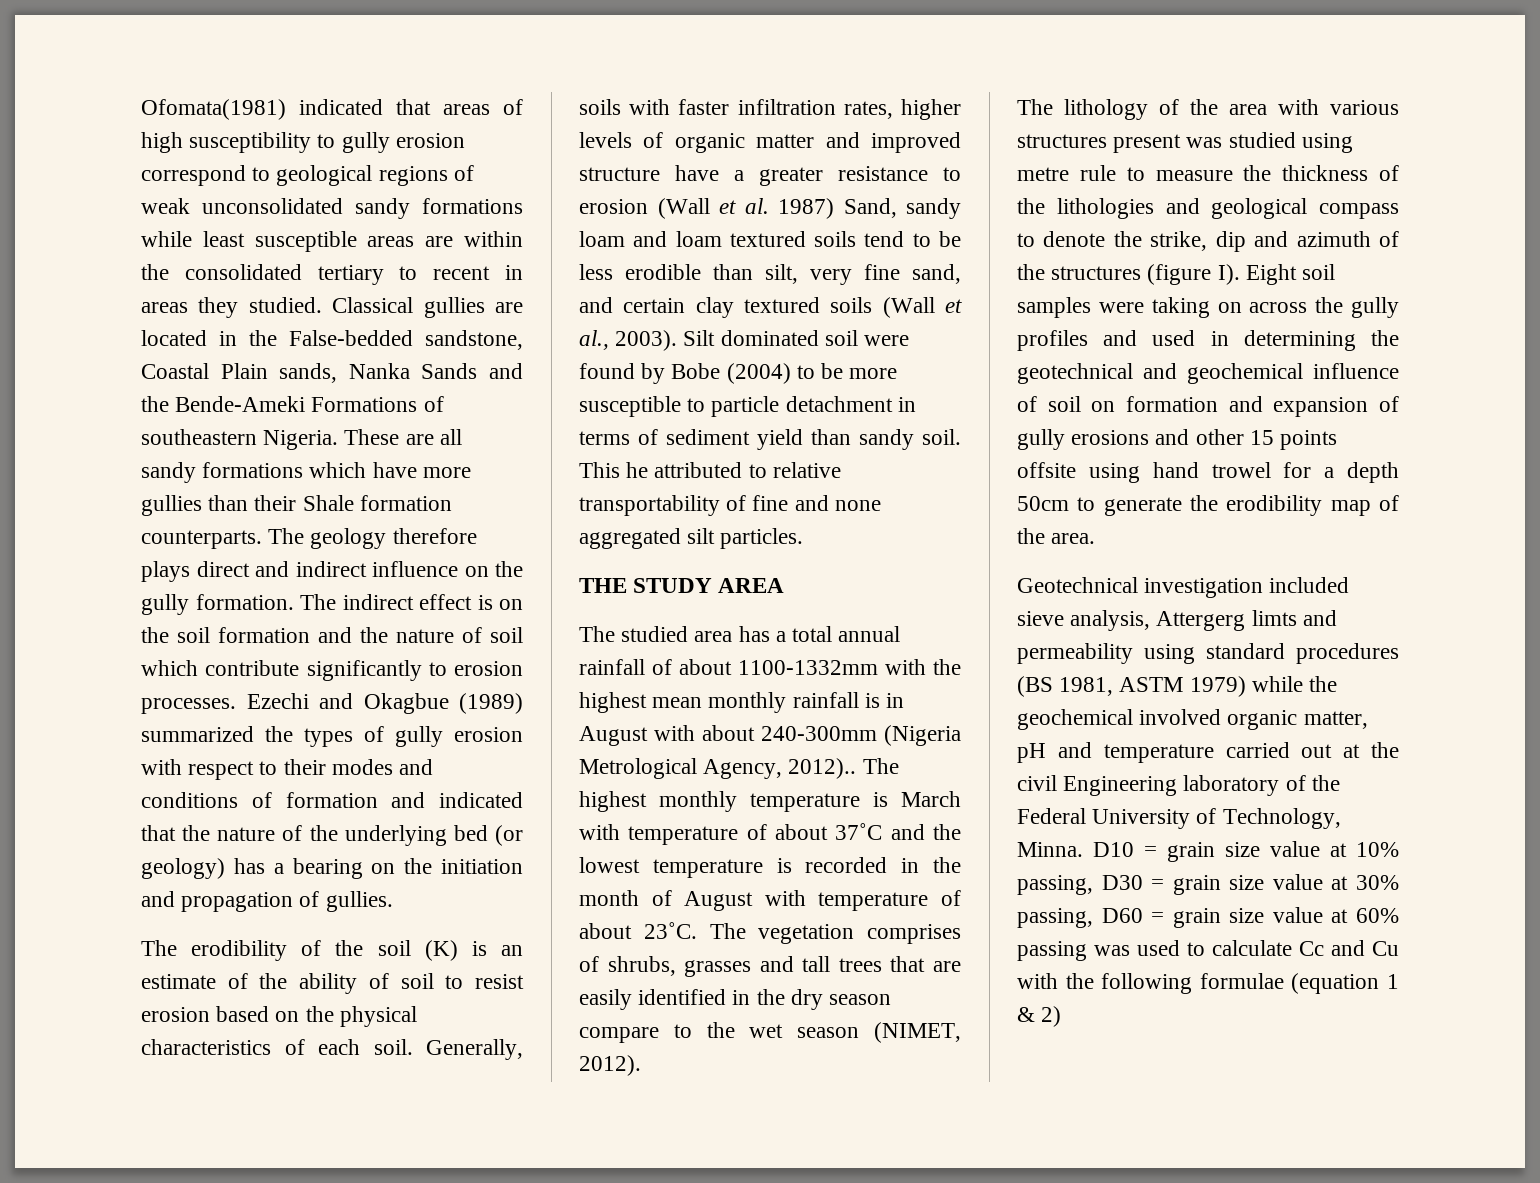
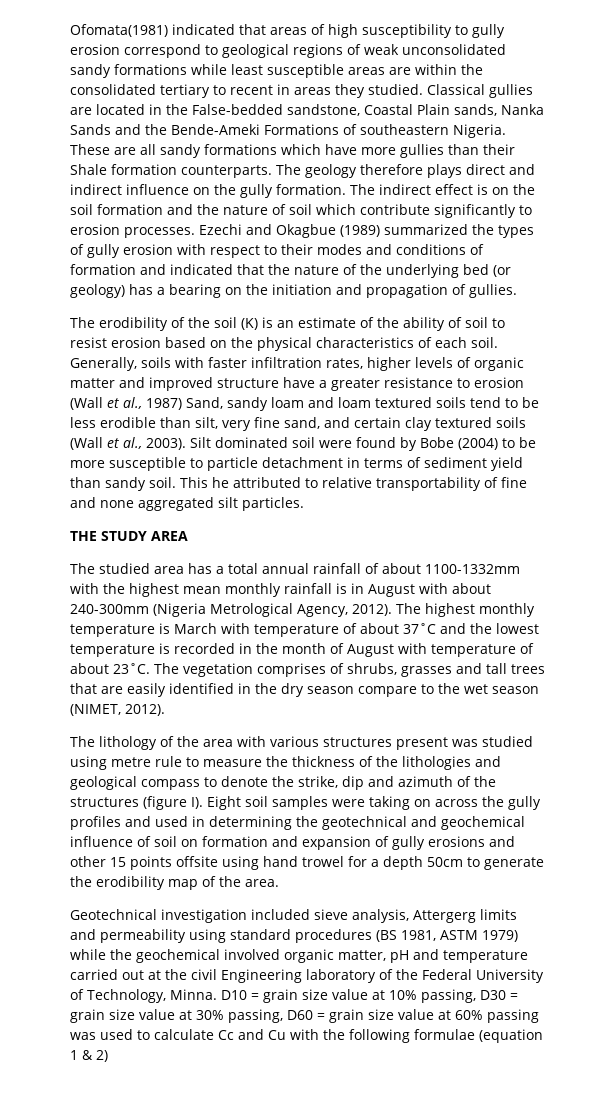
- Generally, soils with faster infiltration rates, higher levels of organic matter and improved structure have a greater resistance to erosion (Wall et al. 1987) Sand, sandy loam and loam textured soils tend to be less erodible than silt, very fine sand, and certain clay textured soils (Wall et al., 2003).
+ Generally, soils with faster infiltration rates, higher levels of organic matter and improved structure have a greater resistance to erosion (Wall et al., 1987) Sand, sandy loam and loam textured soils tend to be less erodible than silt, very fine sand, and certain clay textured soils (Wall et al., 2003).
- The studied area has a total annual rainfall of about 1100-1332mm with the highest mean monthly rainfall is in August with about 240-300mm (Nigeria Metrological Agency, 2012)..
+ The studied area has a total annual rainfall of about 1100-1332mm with the highest mean monthly rainfall is in August with about 240-300mm (Nigeria Metrological Agency, 2012).
- Geotechnical investigation included sieve analysis, Attergerg limts and permeability using standard procedures (BS 1981, ASTM 1979) while the geochemical involved organic matter, pH and temperature carried out at the civil Engineering laboratory of the Federal University of Technology, Minna.
+ Geotechnical investigation included sieve analysis, Attergerg limits and permeability using standard procedures (BS 1981, ASTM 1979) while the geochemical involved organic matter, pH and temperature carried out at the civil Engineering laboratory of the Federal University of Technology, Minna.

